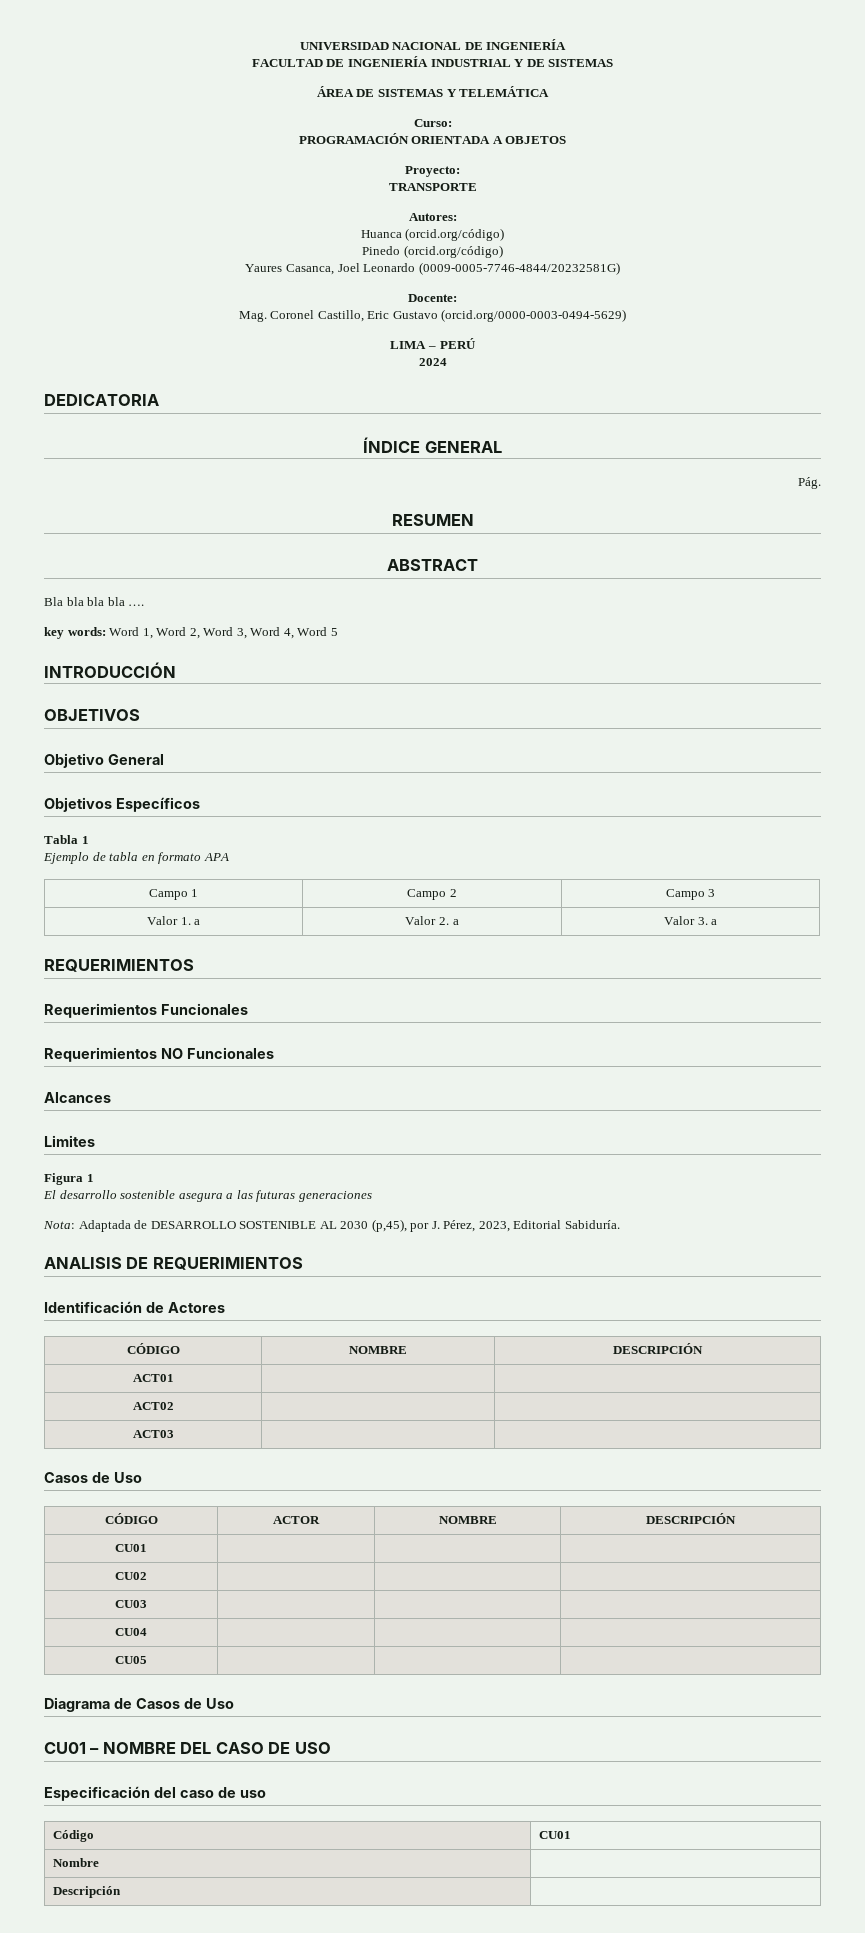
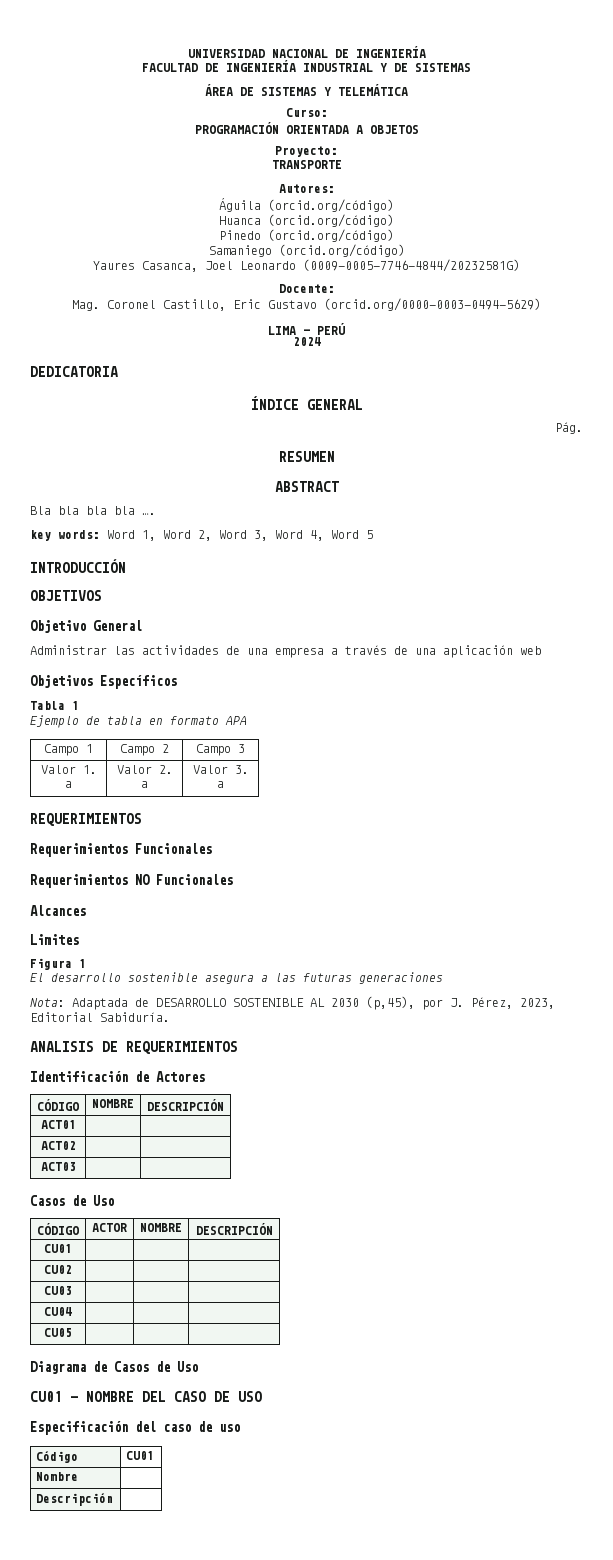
+ Águila (orcid.org/código)
+ Samaniego (orcid.org/código)
+ Administrar las actividades de una empresa a través de una aplicación web

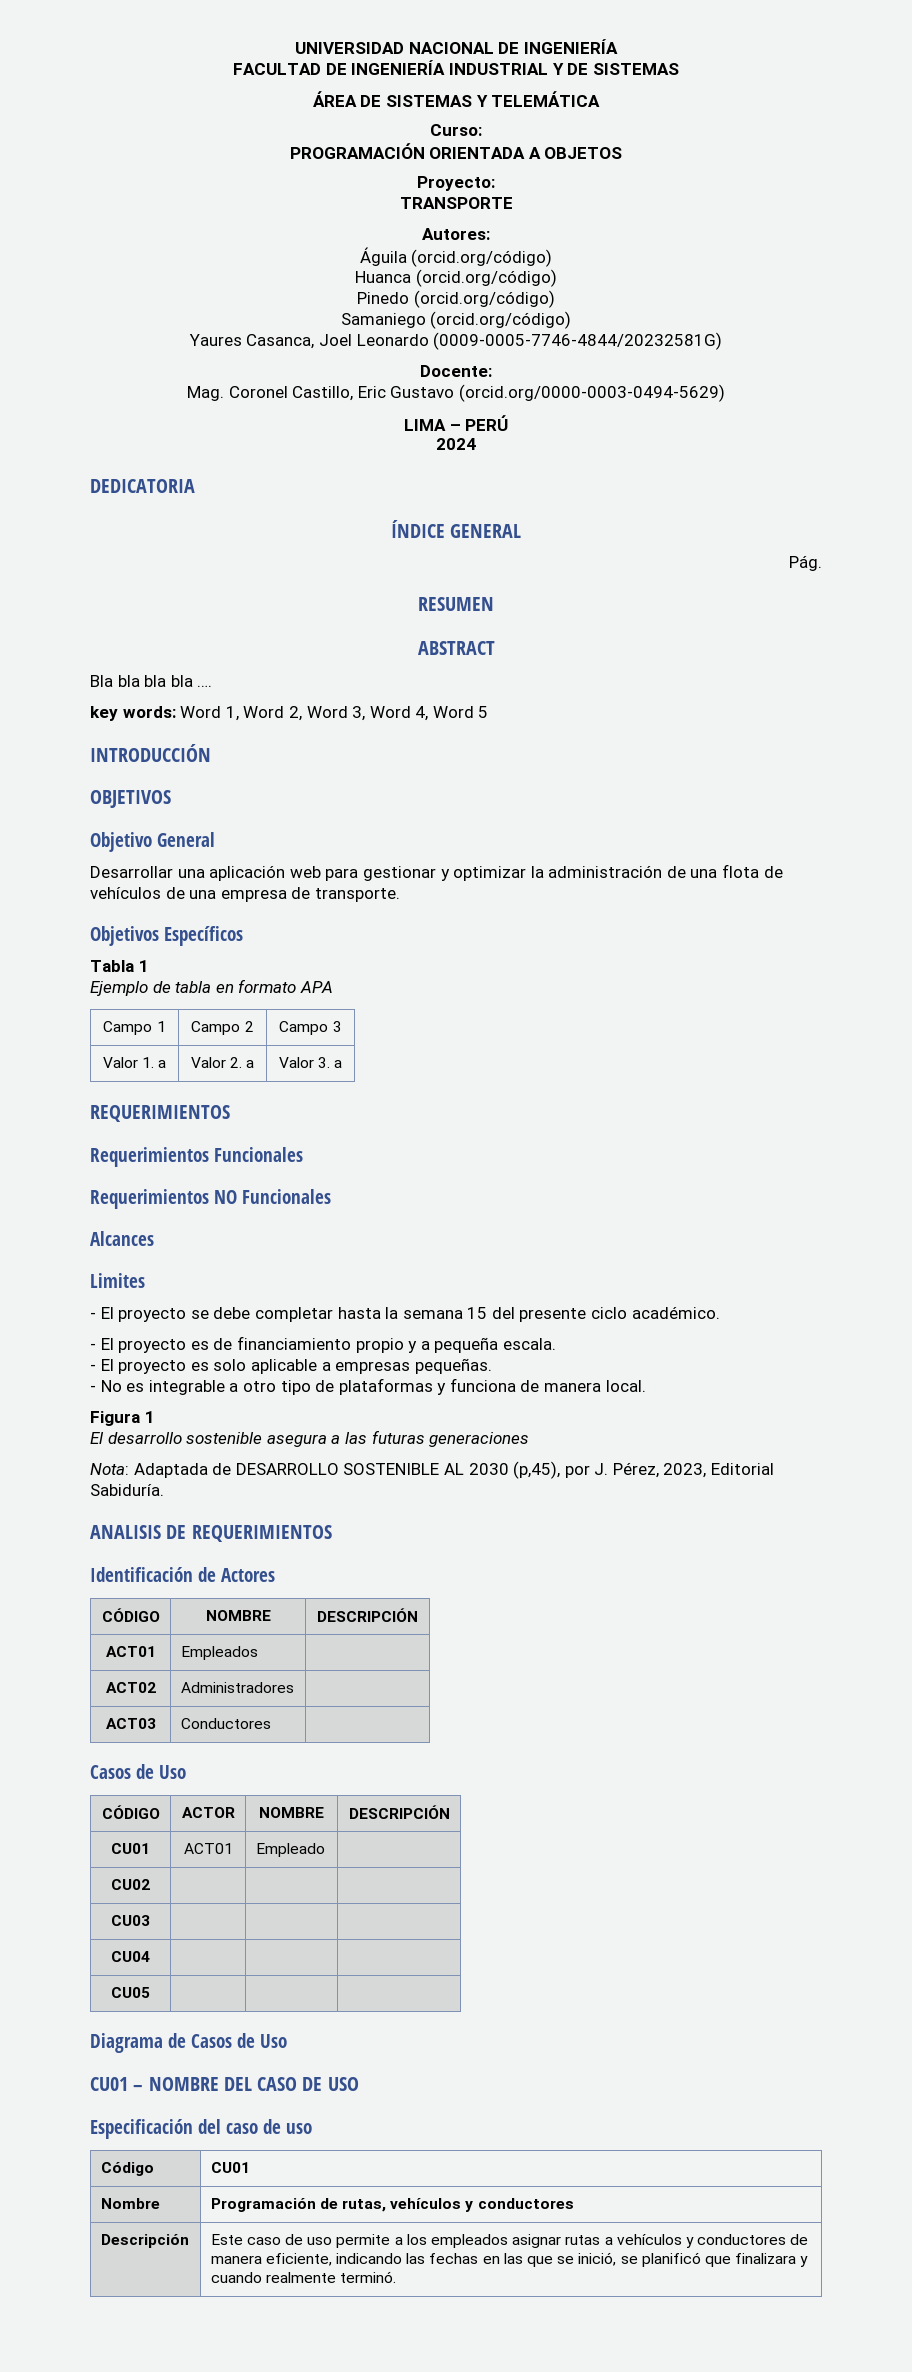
- Administrar las actividades de una empresa a través de una aplicación web
+ Desarrollar una aplicación web para gestionar y optimizar la administración de una flota de vehículos de una empresa de transporte.
+ - El proyecto se debe completar hasta la semana 15 del presente ciclo académico.
+ - El proyecto es de financiamiento propio y a pequeña escala.
+ - El proyecto es solo aplicable a empresas pequeñas.
+ - No es integrable a otro tipo de plataformas y funciona de manera local.
- ACT01 | |
+ ACT01 | Empleados |
- ACT02 | |
+ ACT02 | Administradores |
- ACT03 | |
+ ACT03 | Conductores |
- CU01 | | |
+ CU01 | ACT01 | Empleado |
- Nombre |
- Descripción |
+ Nombre | Programación de rutas, vehículos y conductores
+ Descripción | Este caso de uso permite a los empleados asignar rutas a vehículos y conductores de manera eficiente, indicando las fechas en las que se inició, se planificó que finalizara y cuando realmente terminó.

